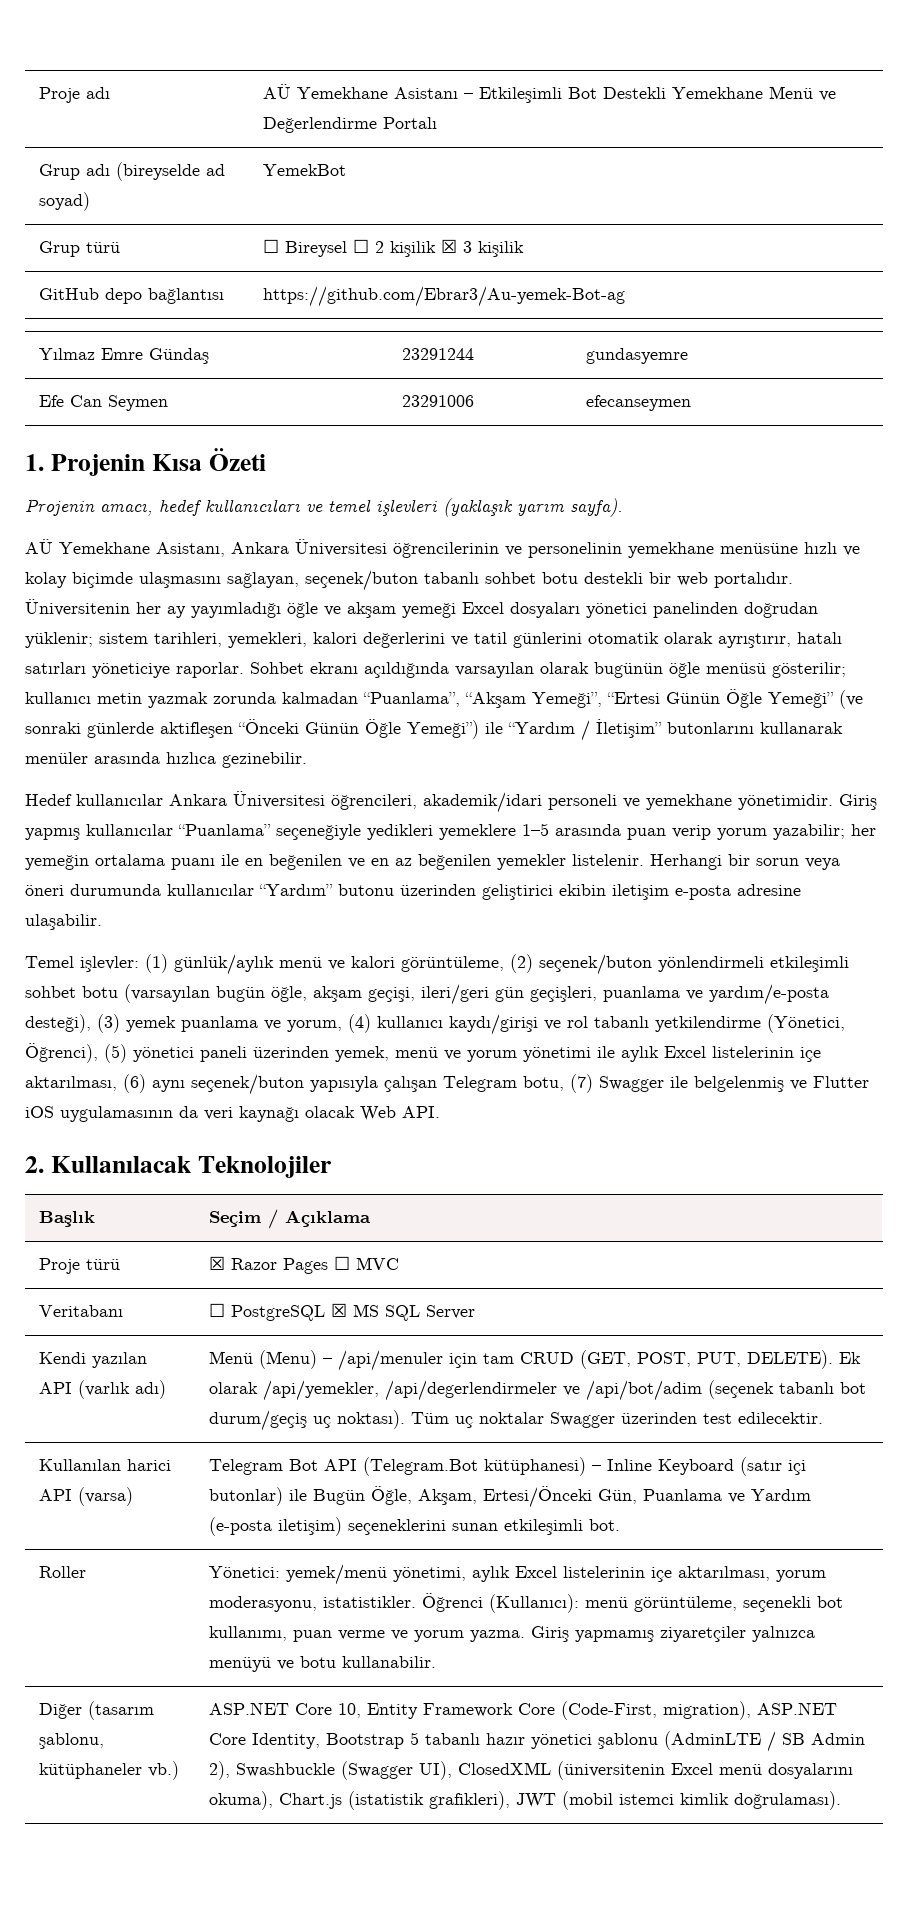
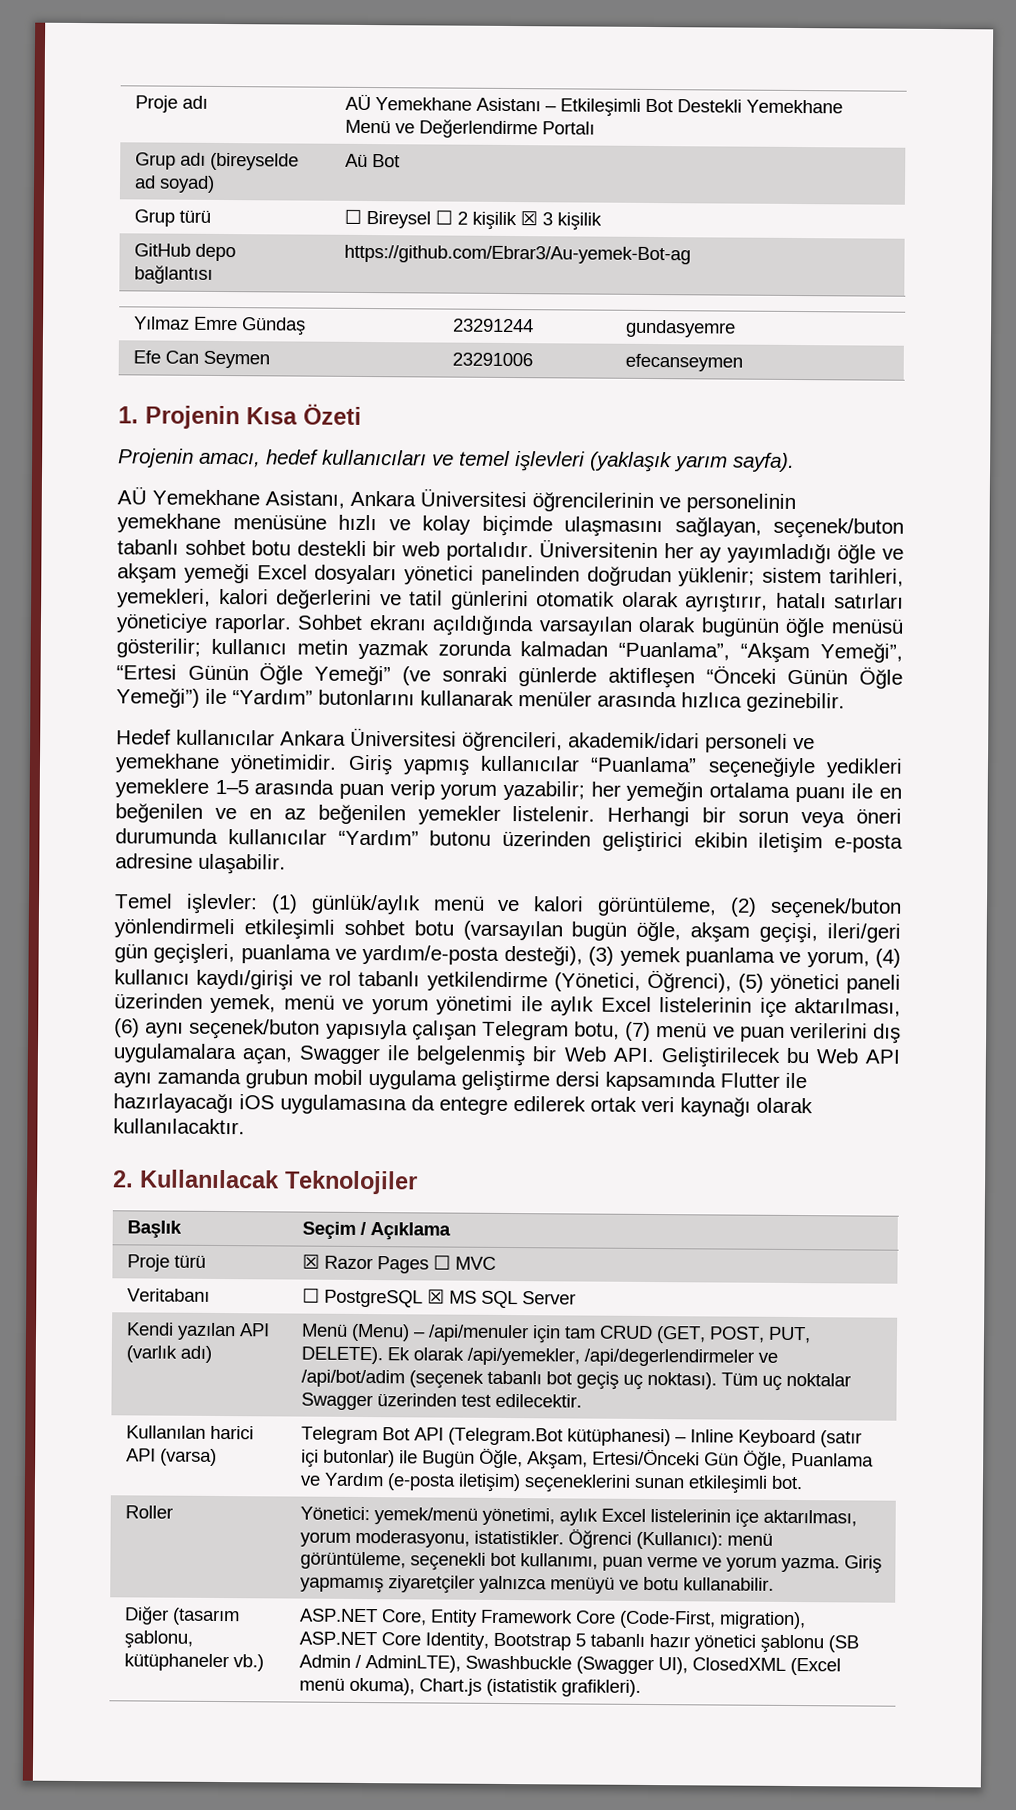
- Grup adı (bireyselde ad soyad) | YemekBot
+ Grup adı (bireyselde ad soyad) | Aü Bot
- Sohbet ekranı açıldığında varsayılan olarak bugünün öğle menüsü gösterilir; kullanıcı metin yazmak zorunda kalmadan “Puanlama”, “Akşam Yemeği”, “Ertesi Günün Öğle Yemeği” (ve sonraki günlerde aktifleşen “Önceki Günün Öğle Yemeği”) ile “Yardım / İletişim” butonlarını kullanarak menüler arasında hızlıca gezinebilir.
+ Sohbet ekranı açıldığında varsayılan olarak bugünün öğle menüsü gösterilir; kullanıcı metin yazmak zorunda kalmadan “Puanlama”, “Akşam Yemeği”, “Ertesi Günün Öğle Yemeği” (ve sonraki günlerde aktifleşen “Önceki Günün Öğle Yemeği”) ile “Yardım” butonlarını kullanarak menüler arasında hızlıca gezinebilir.
- (1) günlük/aylık menü ve kalori görüntüleme, (2) seçenek/buton yönlendirmeli etkileşimli sohbet botu (varsayılan bugün öğle, akşam geçişi, ileri/geri gün geçişleri, puanlama ve yardım/e-posta desteği), (3) yemek puanlama ve yorum, (4) kullanıcı kaydı/girişi ve rol tabanlı yetkilendirme (Yönetici, Öğrenci), (5) yönetici paneli üzerinden yemek, menü ve yorum yönetimi ile aylık Excel listelerinin içe aktarılması, (6) aynı seçenek/buton yapısıyla çalışan Telegram botu, (7) Swagger ile belgelenmiş ve Flutter iOS uygulamasının da veri kaynağı olacak Web API.
+ (1) günlük/aylık menü ve kalori görüntüleme, (2) seçenek/buton yönlendirmeli etkileşimli sohbet botu (varsayılan bugün öğle, akşam geçişi, ileri/geri gün geçişleri, puanlama ve yardım/e-posta desteği), (3) yemek puanlama ve yorum, (4) kullanıcı kaydı/girişi ve rol tabanlı yetkilendirme (Yönetici, Öğrenci), (5) yönetici paneli üzerinden yemek, menü ve yorum yönetimi ile aylık Excel listelerinin içe aktarılması, (6) aynı seçenek/buton yapısıyla çalışan Telegram botu, (7) menü ve puan verilerini dış uygulamalara açan, Swagger ile belgelenmiş bir Web API. Geliştirilecek bu Web API aynı zamanda grubun mobil uygulama geliştirme dersi kapsamında Flutter ile hazırlayacağı iOS uygulamasına da entegre edilerek ortak veri kaynağı olarak kullanılacaktır.
- Kendi yazılan API (varlık adı) | Menü (Menu) – /api/menuler için tam CRUD (GET, POST, PUT, DELETE). Ek olarak /api/yemekler, /api/degerlendirmeler ve /api/bot/adim (seçenek tabanlı bot durum/geçiş uç noktası). Tüm uç noktalar Swagger üzerinden test edilecektir.
+ Kendi yazılan API (varlık adı) | Menü (Menu) – /api/menuler için tam CRUD (GET, POST, PUT, DELETE). Ek olarak /api/yemekler, /api/degerlendirmeler ve /api/bot/adim (seçenek tabanlı bot geçiş uç noktası). Tüm uç noktalar Swagger üzerinden test edilecektir.
- Kullanılan harici API (varsa) | Telegram Bot API (Telegram.Bot kütüphanesi) – Inline Keyboard (satır içi butonlar) ile Bugün Öğle, Akşam, Ertesi/Önceki Gün, Puanlama ve Yardım (e-posta iletişim) seçeneklerini sunan etkileşimli bot.
+ Kullanılan harici API (varsa) | Telegram Bot API (Telegram.Bot kütüphanesi) – Inline Keyboard (satır içi butonlar) ile Bugün Öğle, Akşam, Ertesi/Önceki Gün Öğle, Puanlama ve Yardım (e-posta iletişim) seçeneklerini sunan etkileşimli bot.
- ASP.NET Core 10, Entity Framework Core (Code-First, migration), ASP.NET Core Identity, Bootstrap 5 tabanlı hazır yönetici şablonu (AdminLTE / SB Admin 2), Swashbuckle (Swagger UI), ClosedXML (üniversitenin Excel menü dosyalarını okuma), Chart.js (istatistik grafikleri), JWT (mobil istemci kimlik doğrulaması).
+ ASP.NET Core, Entity Framework Core (Code-First, migration), ASP.NET Core Identity, Bootstrap 5 tabanlı hazır yönetici şablonu (SB Admin / AdminLTE), Swashbuckle (Swagger UI), ClosedXML (Excel menü okuma), Chart.js (istatistik grafikleri).

